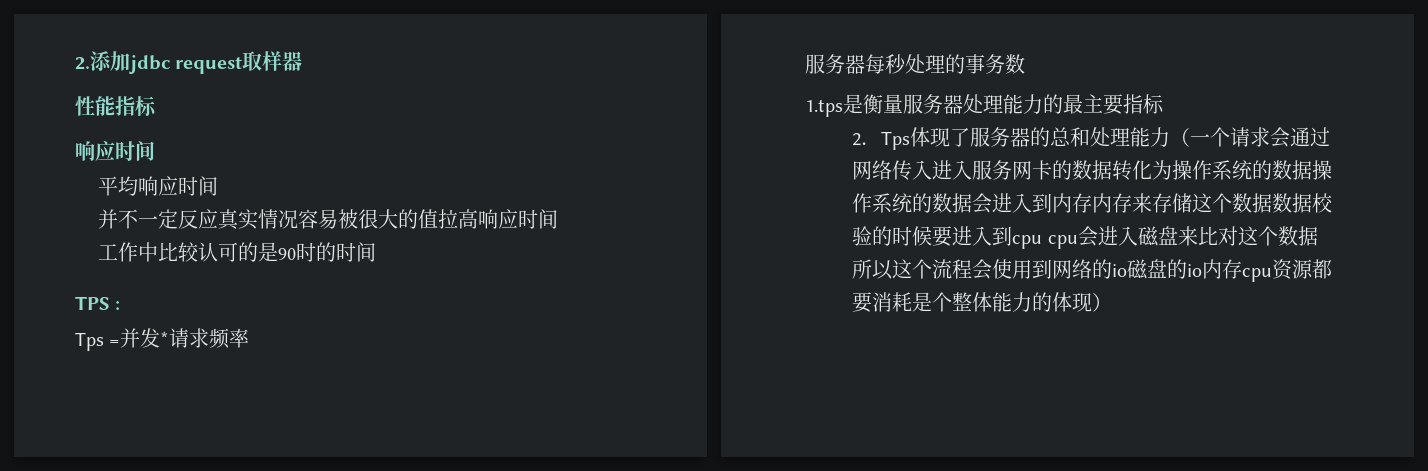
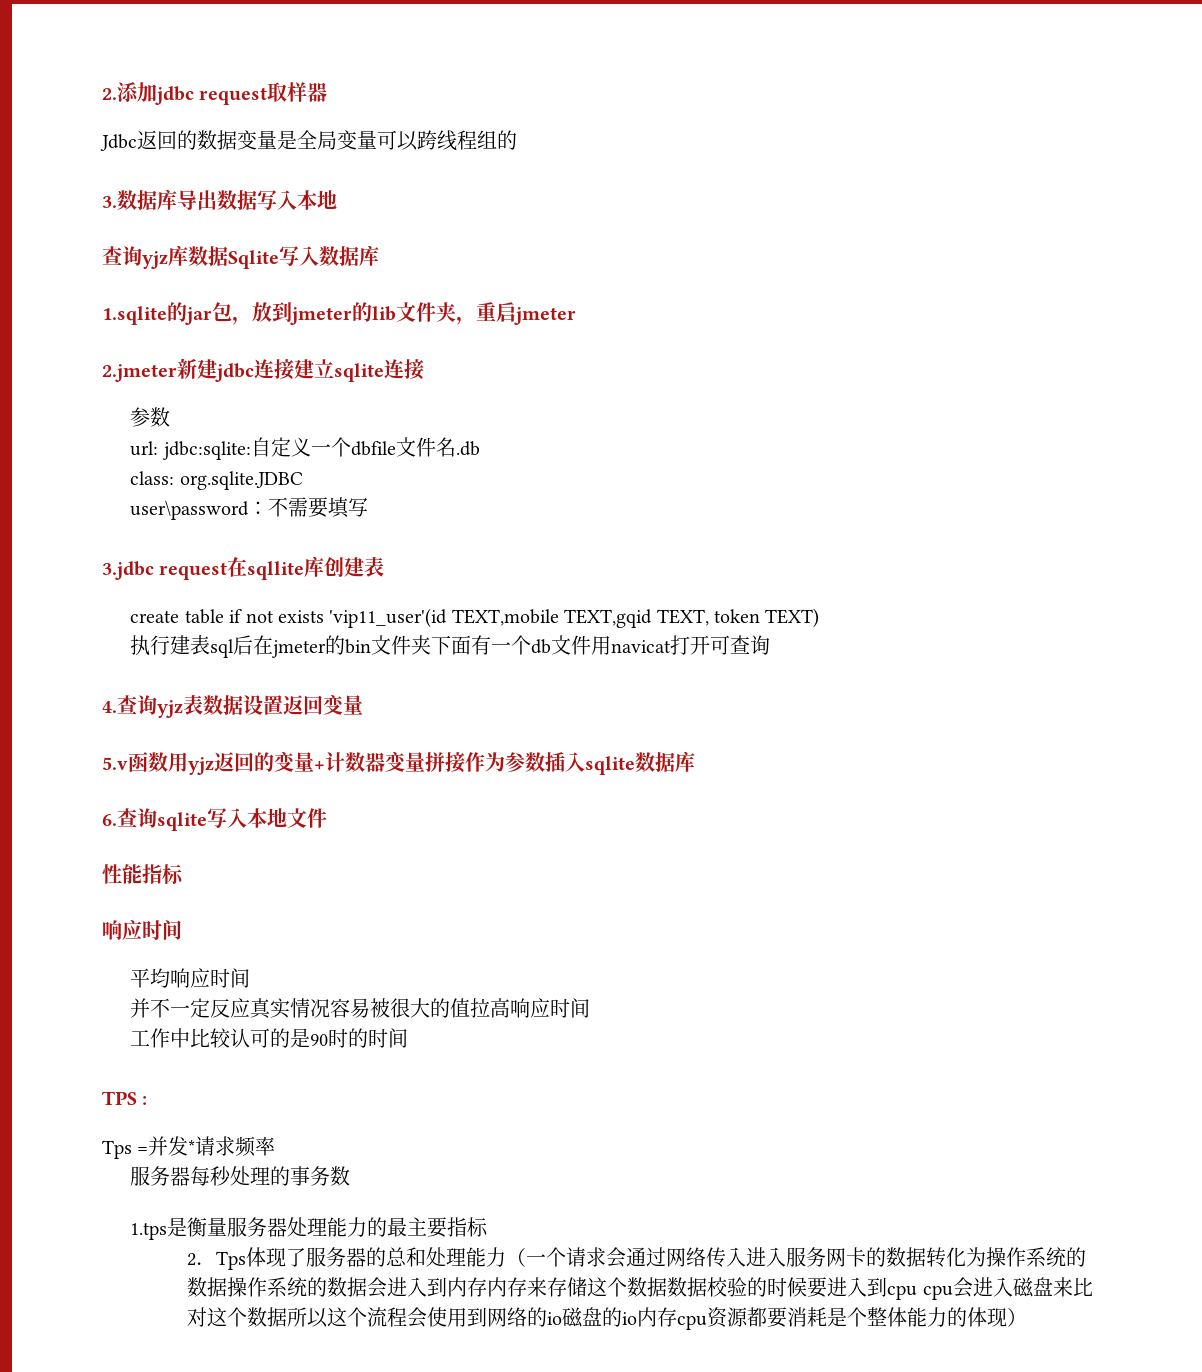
+ Jdbc返回的数据变量是全局变量可以跨线程组的
+ 3.数据库导出数据写入本地
+ 查询yjz库数据Sqlite写入数据库
+ 1.sqlite的jar包，放到jmeter的lib文件夹，重启jmeter
+ 2.jmeter新建jdbc连接建立sqlite连接
+ 参数
+ url: jdbc:sqlite:自定义一个dbfile文件名.db
+ class: org.sqlite.JDBC
+ user\password：不需要填写
+ 3.jdbc request在sqllite库创建表
+ create table if not exists 'vip11_user'(id TEXT,mobile TEXT,gqid TEXT, token TEXT)
+ 执行建表sql后在jmeter的bin文件夹下面有一个db文件用navicat打开可查询
+ 4.查询yjz表数据设置返回变量
+ 5.v函数用yjz返回的变量+计数器变量拼接作为参数插入sqlite数据库
+ 6.查询sqlite写入本地文件

